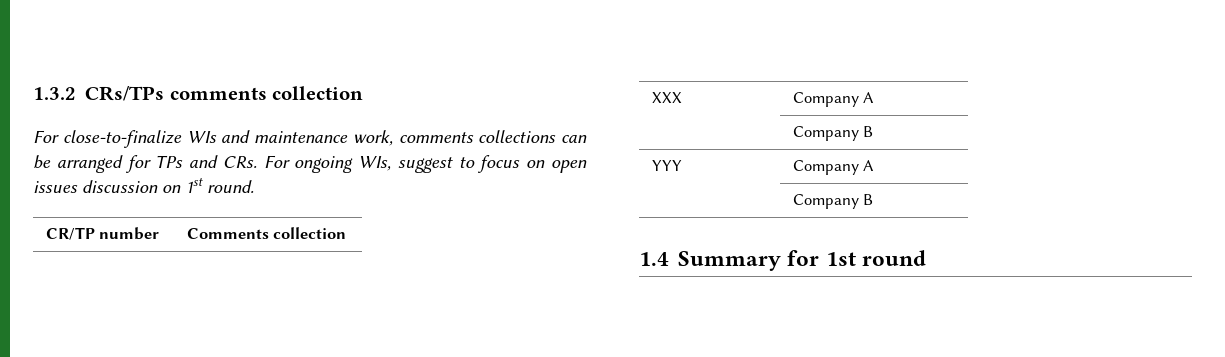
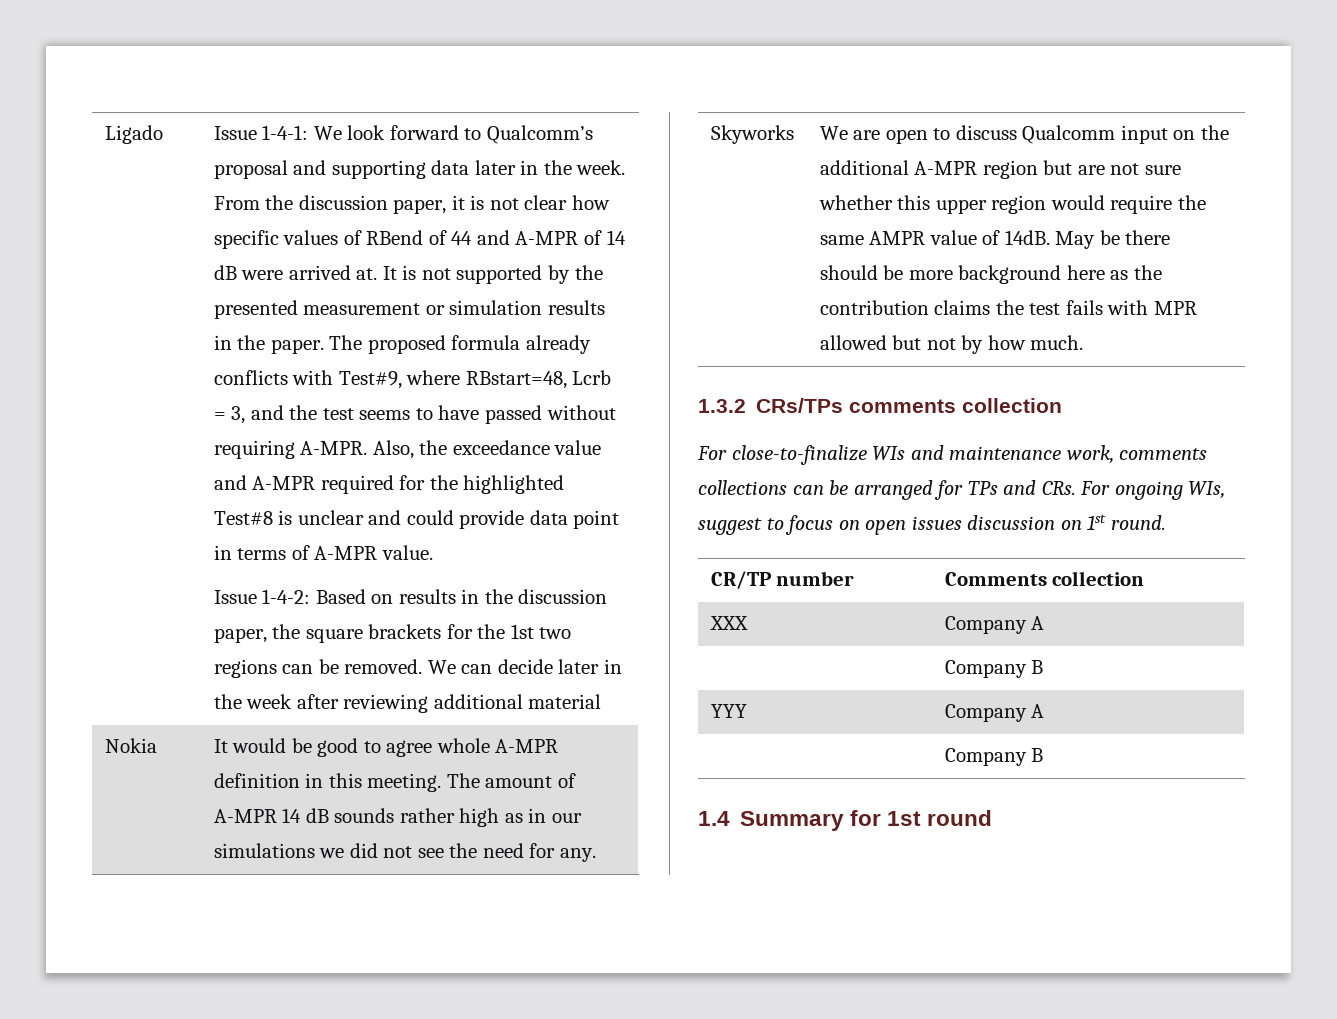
+ Ligado | Issue 1-4-1: We look forward to Qualcomm’s proposal and supporting data later in the week. From the discussion paper, it is not clear how specific values of RBend of 44 and A-MPR of 14 dB were arrived at. It is not supported by the presented measurement or simulation results in the paper. The proposed formula already conflicts with Test#9, where RBstart=48, Lcrb = 3, and the test seems to have passed without requiring A-MPR. Also, the exceedance value and A-MPR required for the highlighted Test#8 is unclear and could provide data point in terms of A-MPR value.
+ Issue 1-4-2: Based on results in the discussion paper, the square brackets for the 1st two regions can be removed. We can decide later in the week after reviewing additional material
+ Nokia | It would be good to agree whole A-MPR definition in this meeting. The amount of A-MPR 14 dB sounds rather high as in our simulations we did not see the need for any.
+ Skyworks | We are open to discuss Qualcomm input on the additional A-MPR region but are not sure whether this upper region would require the same AMPR value of 14dB. May be there should be more background here as the contribution claims the test fails with MPR allowed but not by how much.

